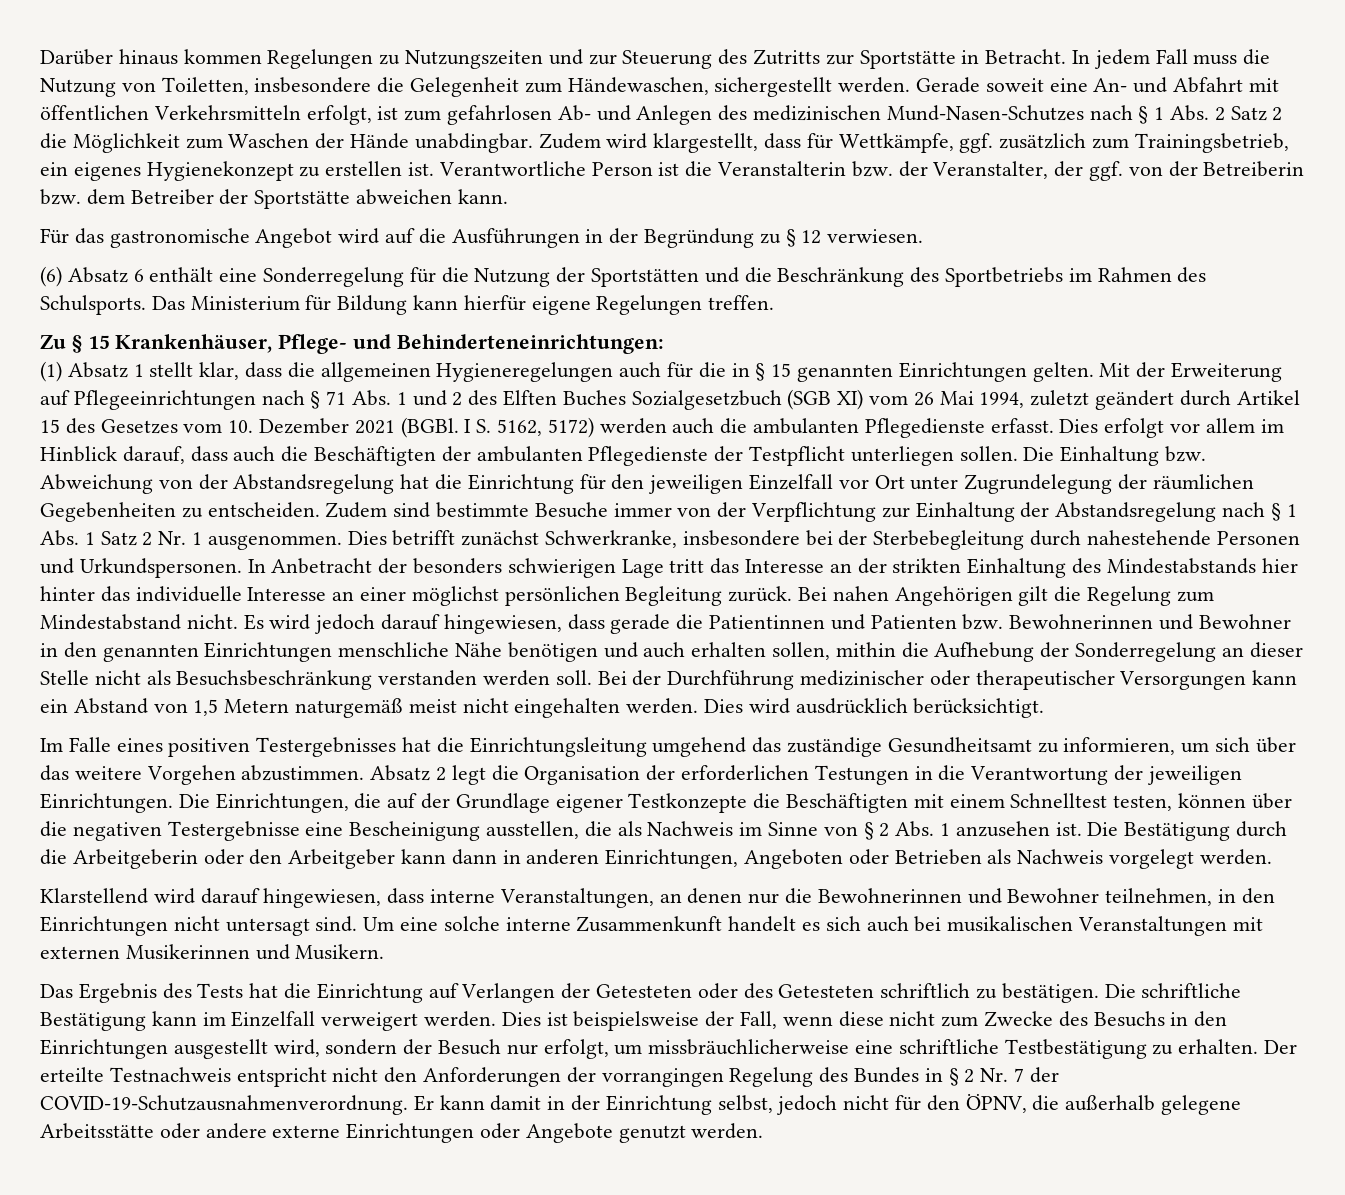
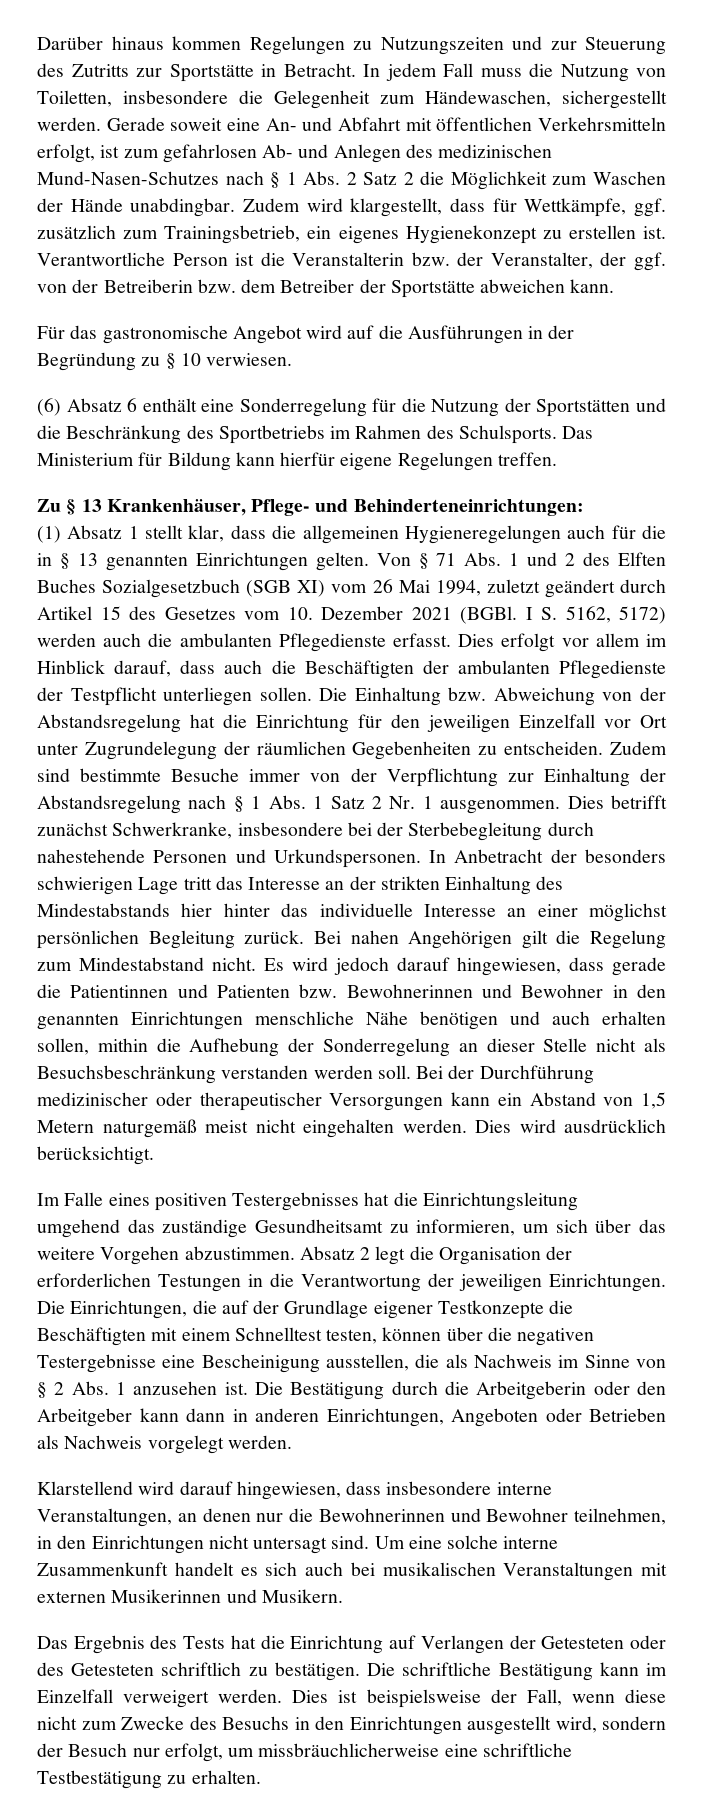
- Für das gastronomische Angebot wird auf die Ausführungen in der Begründung zu § 12 verwiesen.
+ Für das gastronomische Angebot wird auf die Ausführungen in der Begründung zu § 10 verwiesen.
- Zu § 15 Krankenhäuser, Pflege- und Behinderteneinrichtungen:
+ Zu § 13 Krankenhäuser, Pflege- und Behinderteneinrichtungen:
- (1) Absatz 1 stellt klar, dass die allgemeinen Hygieneregelungen auch für die in § 15 genannten Einrichtungen gelten.
+ (1) Absatz 1 stellt klar, dass die allgemeinen Hygieneregelungen auch für die in § 13 genannten Einrichtungen gelten.
- Mit der Erweiterung auf Pflegeeinrichtungen nach § 71 Abs. 1 und 2 des Elften Buches Sozialgesetzbuch (SGB XI) vom 26 Mai 1994, zuletzt geändert durch Artikel 15 des Gesetzes vom 10. Dezember 2021 (BGBl.
+ Von § 71 Abs. 1 und 2 des Elften Buches Sozialgesetzbuch (SGB XI) vom 26 Mai 1994, zuletzt geändert durch Artikel 15 des Gesetzes vom 10. Dezember 2021 (BGBl.
- Klarstellend wird darauf hingewiesen, dass interne Veranstaltungen, an denen nur die Bewohnerinnen und Bewohner teilnehmen, in den Einrichtungen nicht untersagt sind.
+ Klarstellend wird darauf hingewiesen, dass insbesondere interne Veranstaltungen, an denen nur die Bewohnerinnen und Bewohner teilnehmen, in den Einrichtungen nicht untersagt sind.
- Der erteilte Testnachweis entspricht nicht den Anforderungen der vorrangingen Regelung des Bundes in § 2 Nr. 7 der COVID-19-Schutzausnahmenverordnung. Er kann damit in der Einrichtung selbst, jedoch nicht für den ÖPNV, die außerhalb gelegene Arbeitsstätte oder andere externe Einrichtungen oder Angebote genutzt werden.

